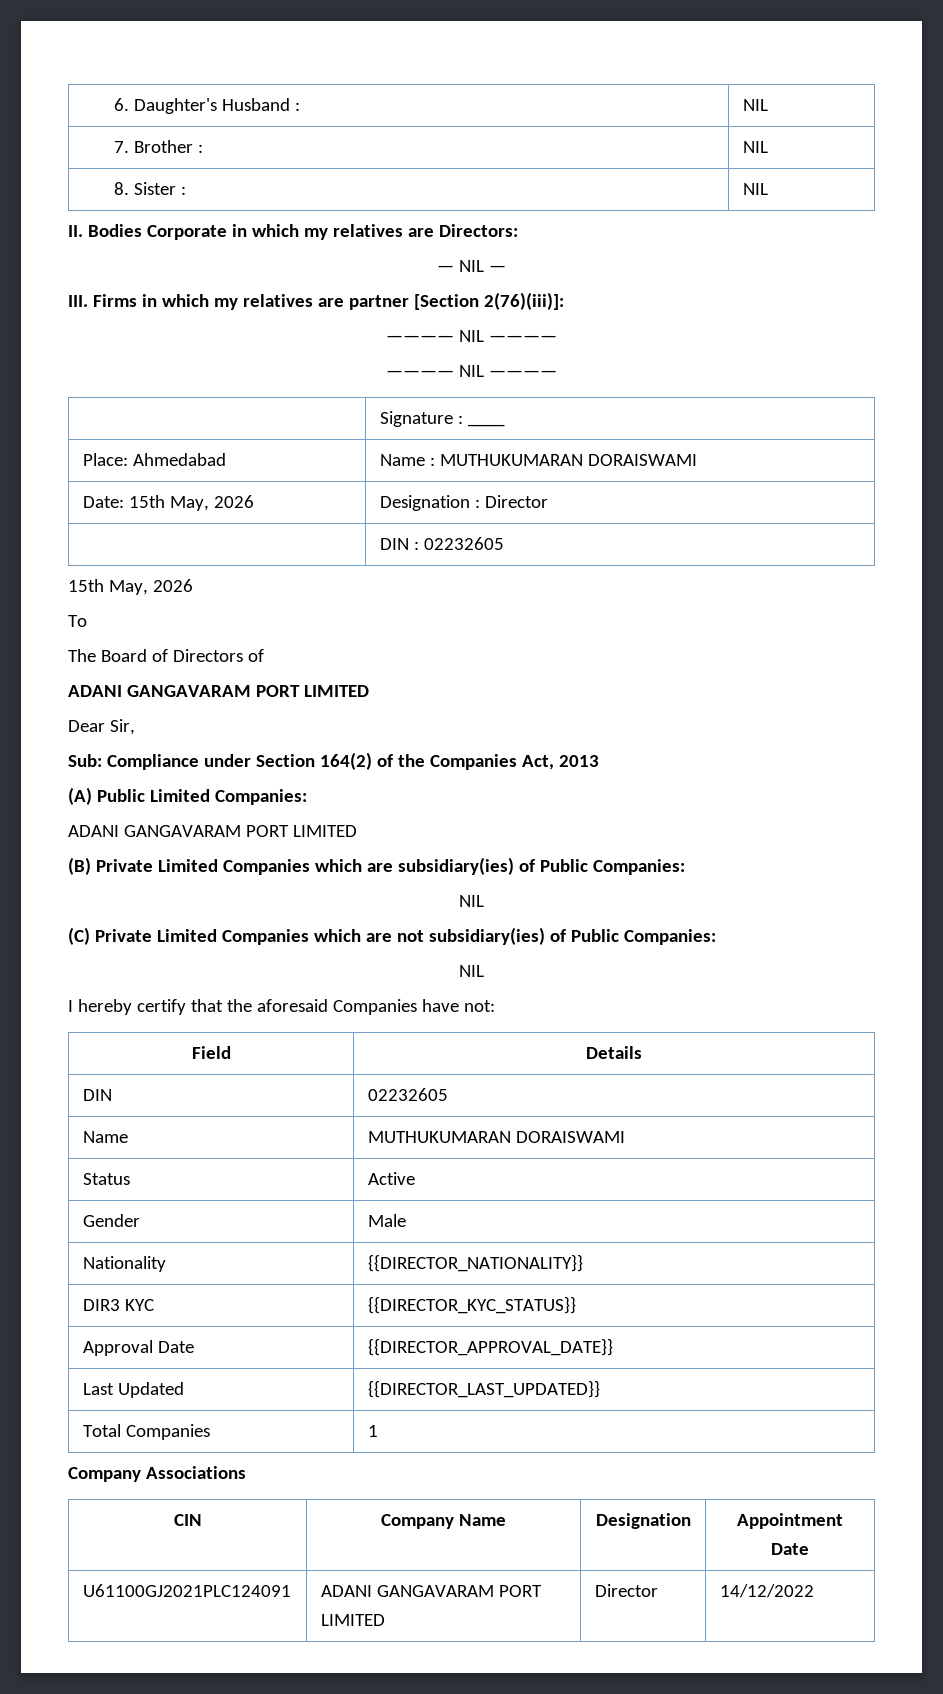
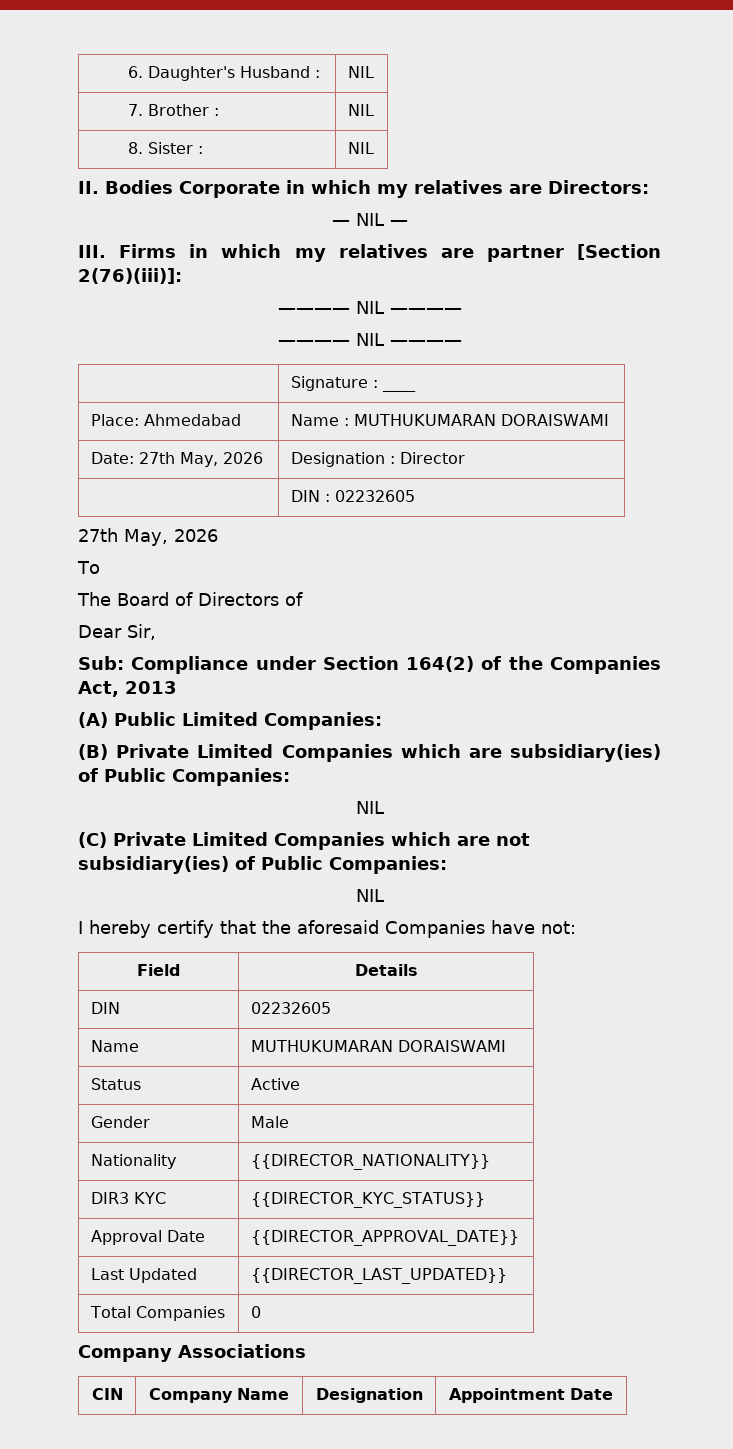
- Date: 15th May, 2026 | Designation : Director
+ Date: 27th May, 2026 | Designation : Director
  | DIN : 02232605
- 15th May, 2026
+ 27th May, 2026
  The Board of Directors of
- ADANI GANGAVARAM PORT LIMITED
  (A) Public Limited Companies:
- ADANI GANGAVARAM PORT LIMITED
- Total Companies | 1
+ Total Companies | 0
- U61100GJ2021PLC124091 | ADANI GANGAVARAM PORT LIMITED | Director | 14/12/2022

